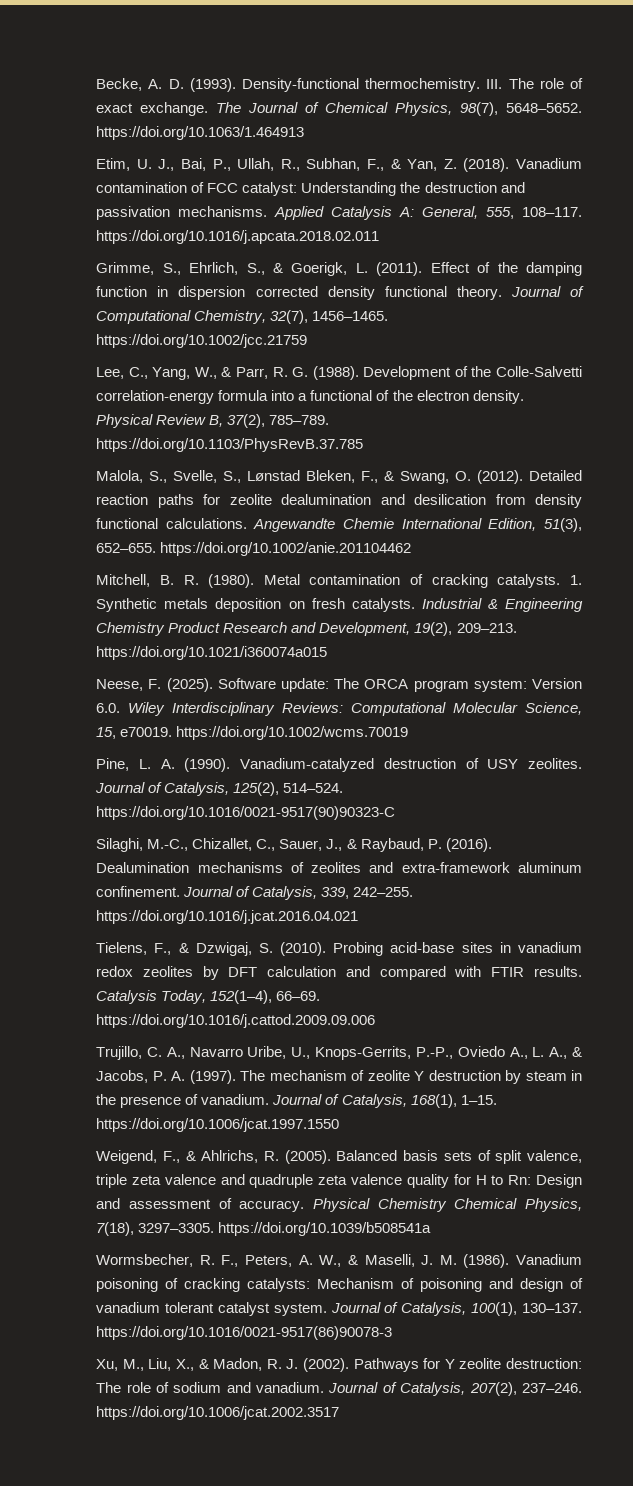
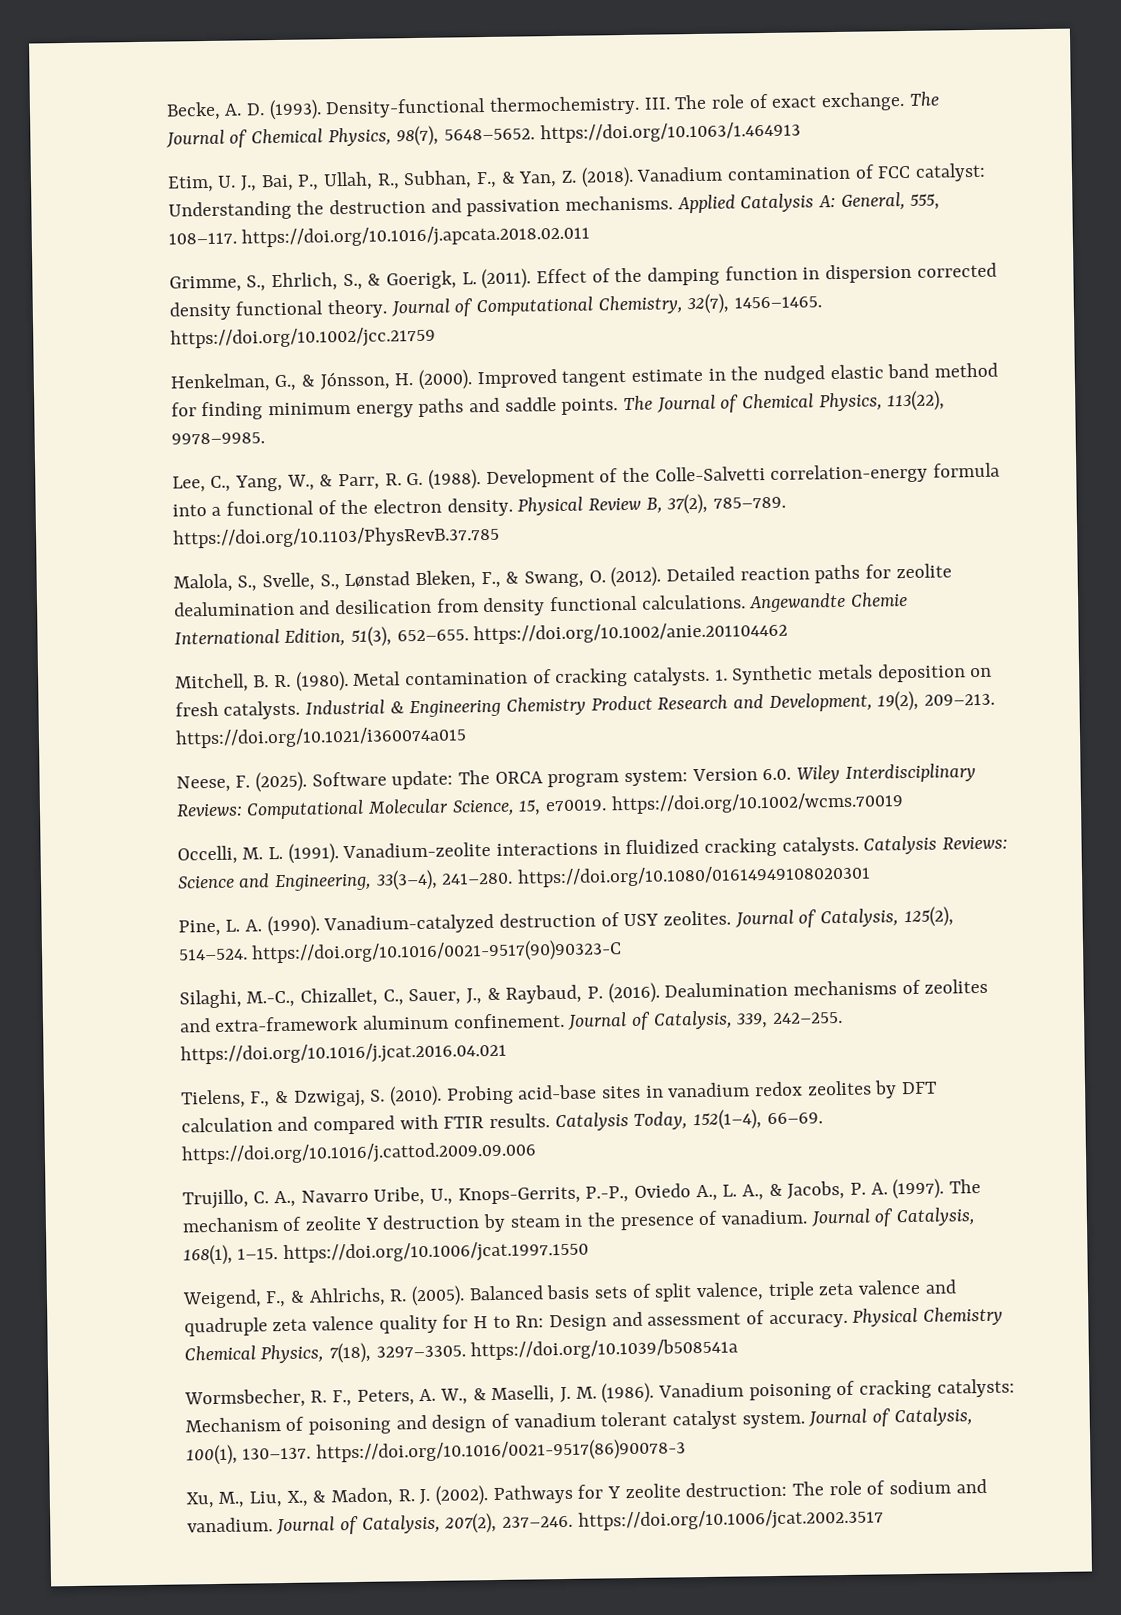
+ Henkelman, G., & Jónsson, H. (2000). Improved tangent estimate in the nudged elastic band method for finding minimum energy paths and saddle points. The Journal of Chemical Physics, 113(22), 9978–9985.
+ Occelli, M. L. (1991). Vanadium-zeolite interactions in fluidized cracking catalysts. Catalysis Reviews: Science and Engineering, 33(3–4), 241–280. https://doi.org/10.1080/01614949108020301

